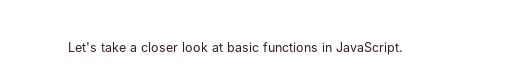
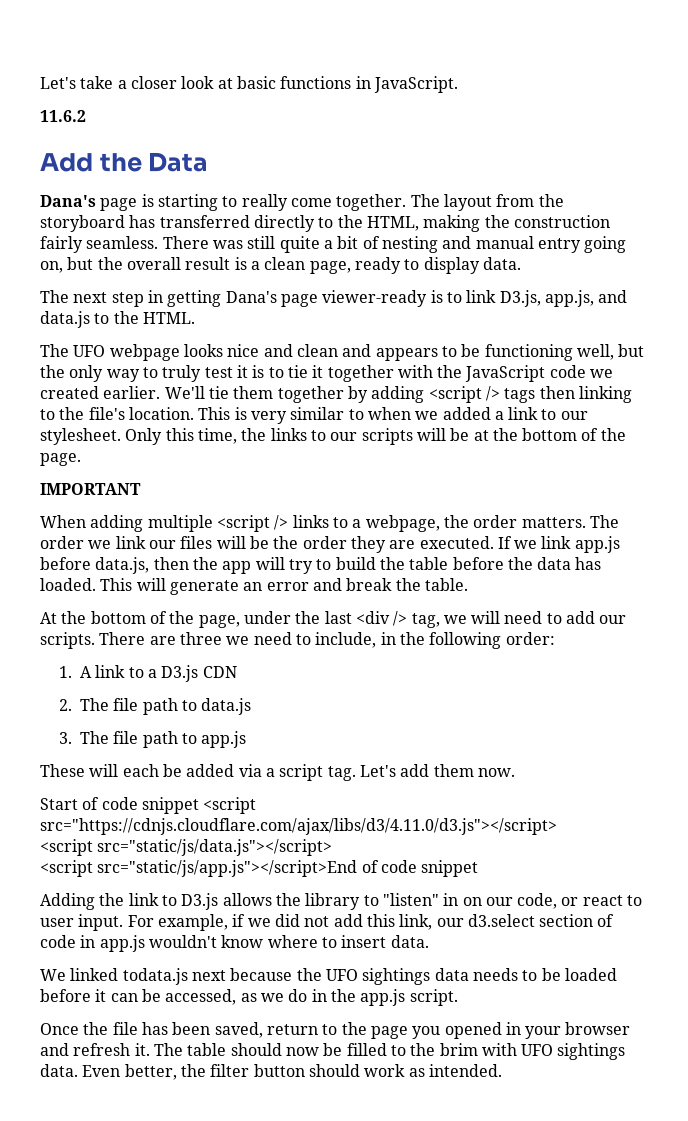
+ 11.6.2
+ Add the Data
+ Dana's page is starting to really come together. The layout from the storyboard has transferred directly to the HTML, making the construction fairly seamless. There was still quite a bit of nesting and manual entry going on, but the overall result is a clean page, ready to display data.
+ The next step in getting Dana's page viewer-ready is to link D3.js, app.js, and data.js to the HTML.
+ The UFO webpage looks nice and clean and appears to be functioning well, but the only way to truly test it is to tie it together with the JavaScript code we created earlier. We'll tie them together by adding <script /> tags then linking to the file's location. This is very similar to when we added a link to our stylesheet. Only this time, the links to our scripts will be at the bottom of the page.
+ IMPORTANT
+ When adding multiple <script /> links to a webpage, the order matters. The order we link our files will be the order they are executed. If we link app.js before data.js, then the app will try to build the table before the data has loaded. This will generate an error and break the table.
+ At the bottom of the page, under the last <div /> tag, we will need to add our scripts. There are three we need to include, in the following order:
+ 1. A link to a D3.js CDN
+ 2. The file path to data.js
+ 3. The file path to app.js
+ These will each be added via a script tag. Let's add them now.
+ Start of code snippet <script src="https://cdnjs.cloudflare.com/ajax/libs/d3/4.11.0/d3.js"></script>
+ <script src="static/js/data.js"></script>
+ <script src="static/js/app.js"></script>End of code snippet
+ Adding the link to D3.js allows the library to "listen" in on our code, or react to user input. For example, if we did not add this link, our d3.select section of code in app.js wouldn't know where to insert data.
+ We linked todata.js next because the UFO sightings data needs to be loaded before it can be accessed, as we do in the app.js script.
+ Once the file has been saved, return to the page you opened in your browser and refresh it. The table should now be filled to the brim with UFO sightings data. Even better, the filter button should work as intended.

